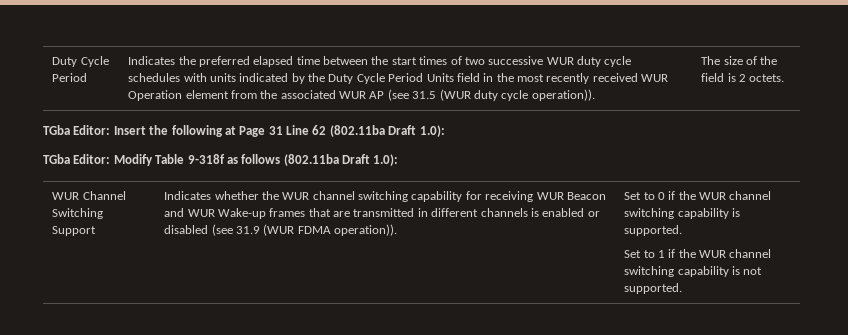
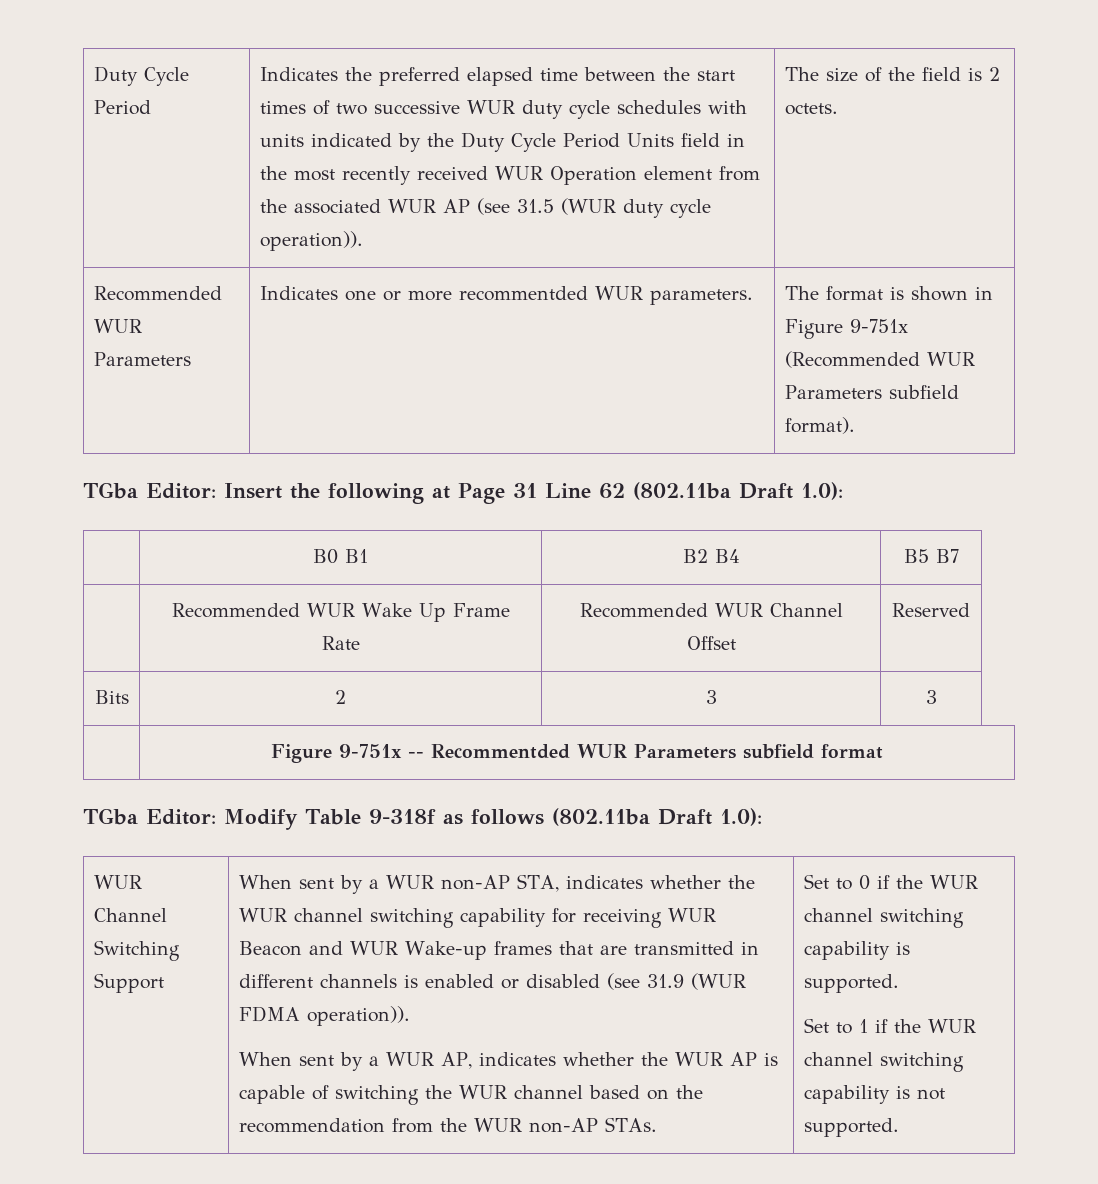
+ Recommended WUR Parameters | Indicates one or more recommentded WUR parameters. | The format is shown in Figure 9-751x (Recommended WUR Parameters subfield format).
+ | B0 B1 | B2 B4 | B5 B7
+ | Recommended WUR Wake Up Frame Rate | Recommended WUR Channel Offset | Reserved
+ Bits | 2 | 3 | 3
+ | Figure 9-751x -- Recommentded WUR Parameters subfield format
- Indicates whether the WUR channel switching capability for receiving WUR Beacon and WUR Wake-up frames that are transmitted in different channels is enabled or disabled (see 31.9 (WUR FDMA operation)).
+ When sent by a WUR non-AP STA, indicates whether the WUR channel switching capability for receiving WUR Beacon and WUR Wake-up frames that are transmitted in different channels is enabled or disabled (see 31.9 (WUR FDMA operation)).
+ When sent by a WUR AP, indicates whether the WUR AP is capable of switching the WUR channel based on the recommendation from the WUR non-AP STAs.

